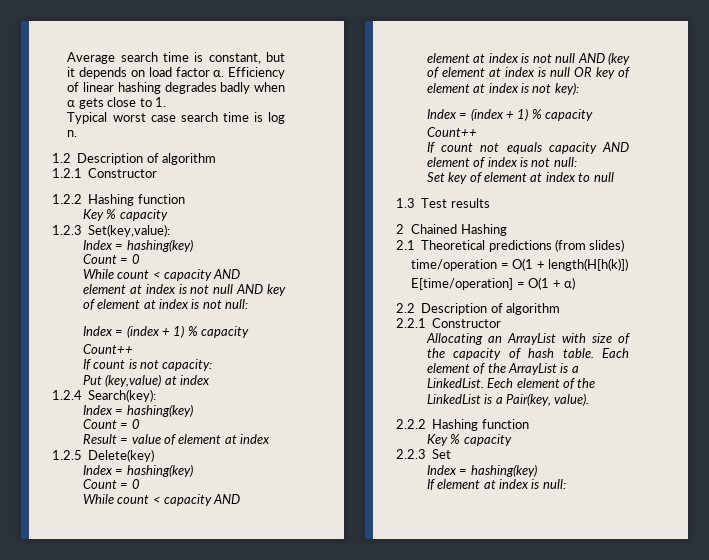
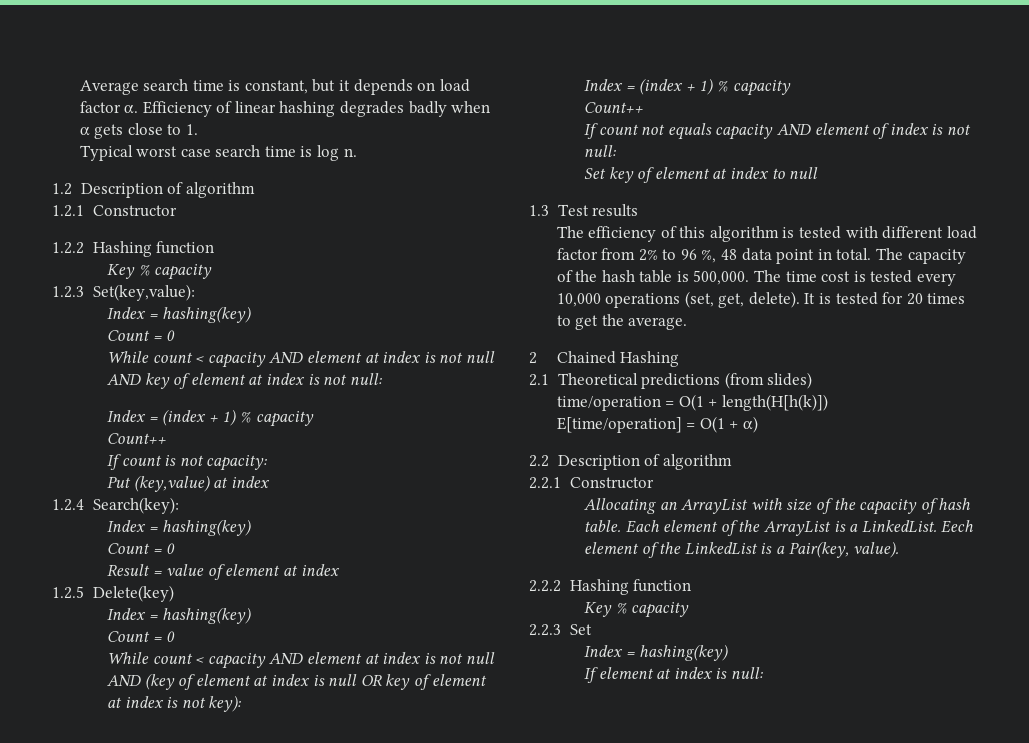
+ The efficiency of this algorithm is tested with different load factor from 2% to 96 %, 48 data point in total. The capacity of the hash table is 500,000. The time cost is tested every 10,000 operations (set, get, delete). It is tested for 20 times to get the average.

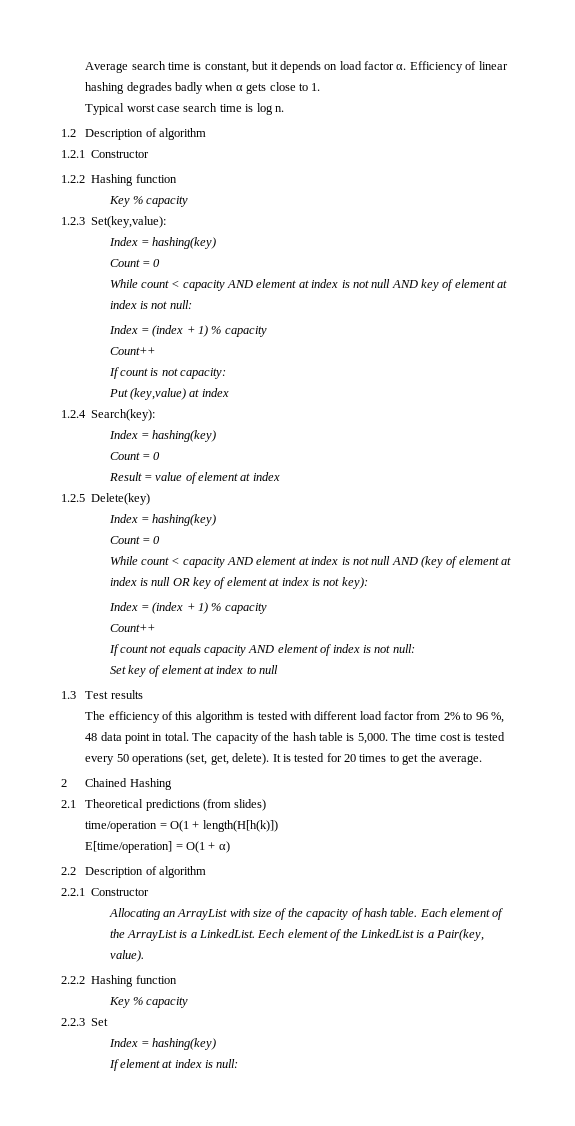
- The capacity of the hash table is 500,000.
+ The capacity of the hash table is 5,000.
- The time cost is tested every 10,000 operations (set, get, delete).
+ The time cost is tested every 50 operations (set, get, delete).

